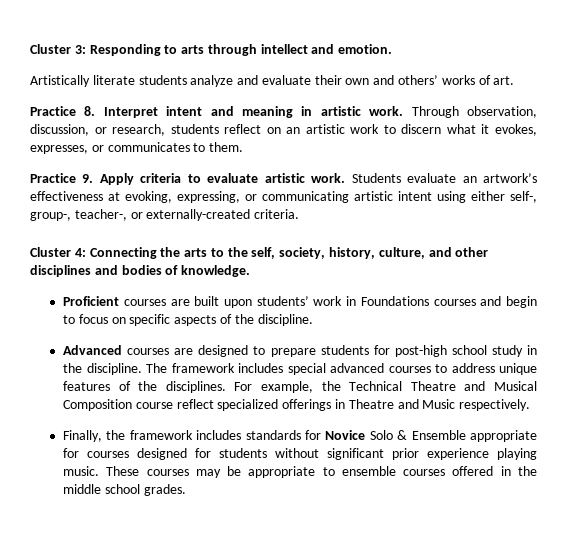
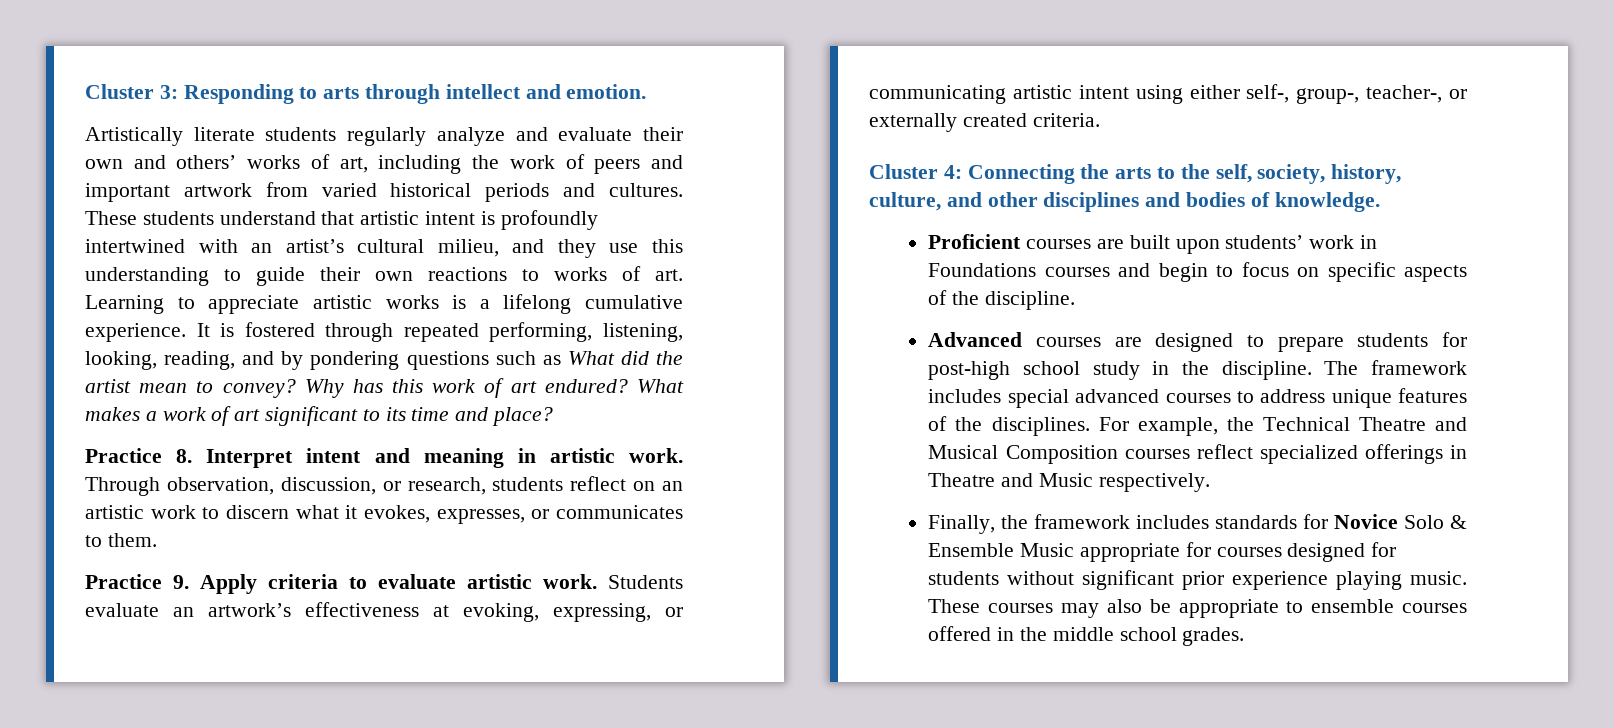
- Artistically literate students analyze and evaluate their own and others’ works of art.
+ Artistically literate students regularly analyze and evaluate their own and others’ works of art, including the work of peers and important artwork from varied historical periods and cultures. These students understand that artistic intent is profoundly intertwined with an artist’s cultural milieu, and they use this understanding to guide their own reactions to works of art. Learning to appreciate artistic works is a lifelong cumulative experience. It is fostered through repeated performing, listening, looking, reading, and by pondering questions such as What did the artist mean to convey? Why has this work of art endured? What makes a work of art significant to its time and place?
- Students evaluate an artwork’s effectiveness at evoking, expressing, or communicating artistic intent using either self-, group-, teacher-, or externally-created criteria.
+ Students evaluate an artwork’s effectiveness at evoking, expressing, or communicating artistic intent using either self-, group-, teacher-, or externally created criteria.
- For example, the Technical Theatre and Musical Composition course reflect specialized offerings in Theatre and Music respectively.
+ For example, the Technical Theatre and Musical Composition courses reflect specialized offerings in Theatre and Music respectively.
- Finally, the framework includes standards for Novice Solo & Ensemble appropriate for courses designed for students without significant prior experience playing music.
+ Finally, the framework includes standards for Novice Solo & Ensemble Music appropriate for courses designed for students without significant prior experience playing music.
- These courses may be appropriate to ensemble courses offered in the middle school grades.
+ These courses may also be appropriate to ensemble courses offered in the middle school grades.

